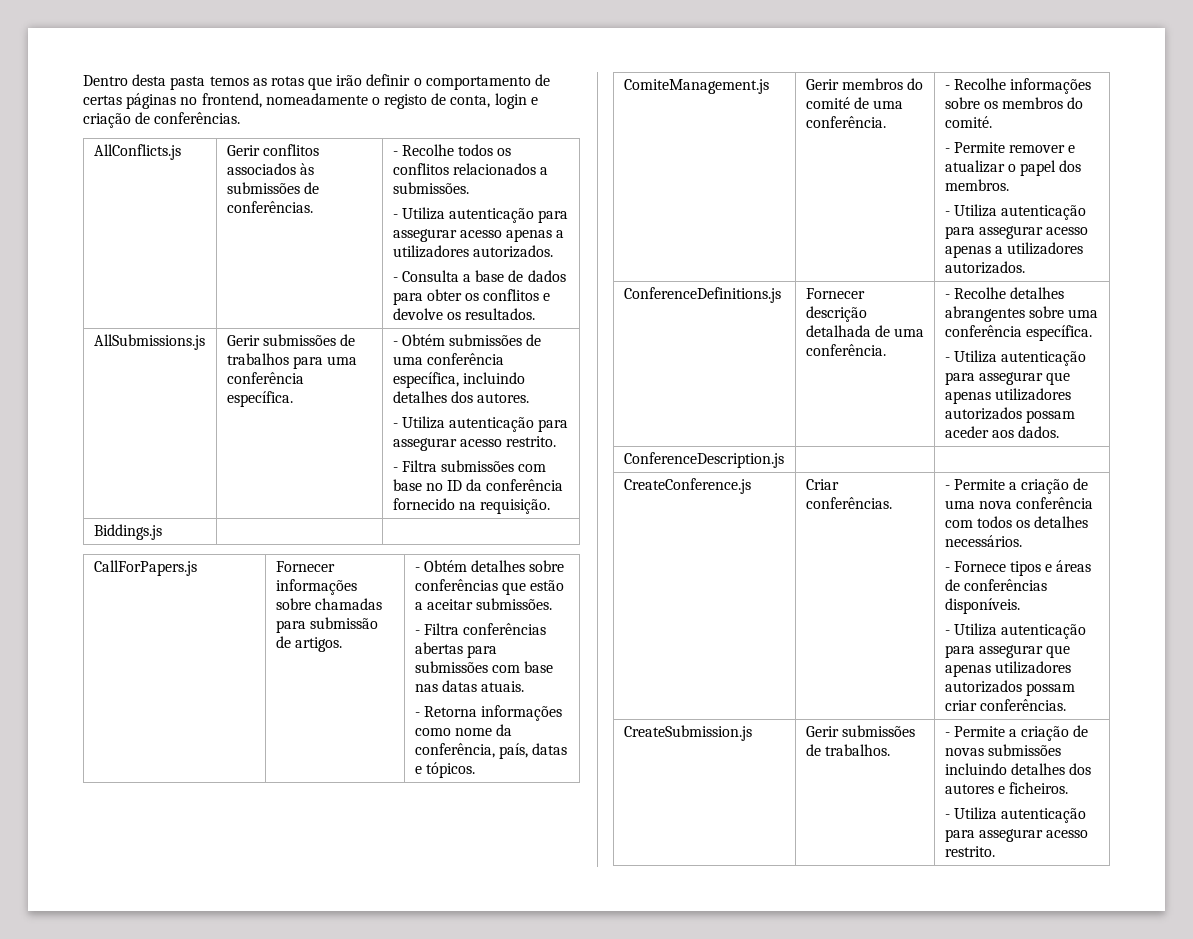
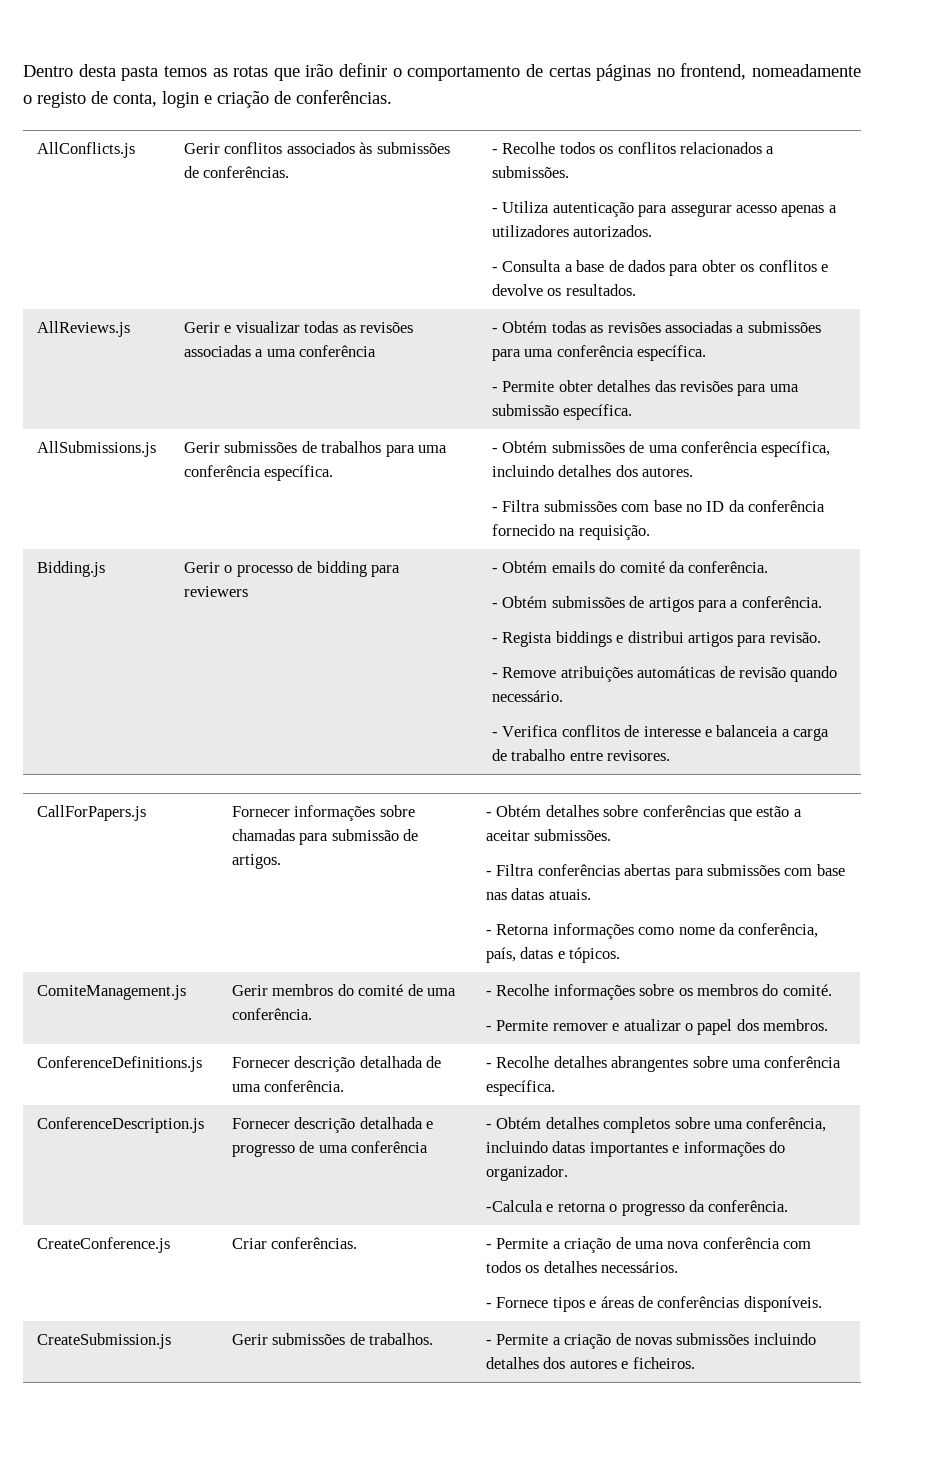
+ AllReviews.js | Gerir e visualizar todas as revisões associadas a uma conferência | - Obtém todas as revisões associadas a submissões para uma conferência específica.
+ - Permite obter detalhes das revisões para uma submissão específica.
  AllSubmissions.js | Gerir submissões de trabalhos para uma conferência específica. | - Obtém submissões de uma conferência específica, incluindo detalhes dos autores.
- - Utiliza autenticação para assegurar acesso restrito.
- Biddings.js
+ Bidding.js | Gerir o processo de bidding para reviewers | - Obtém emails do comité da conferência.
+ - Obtém submissões de artigos para a conferência.
+ - Regista biddings e distribui artigos para revisão.
+ - Remove atribuições automáticas de revisão quando necessário.
+ - Verifica conflitos de interesse e balanceia a carga de trabalho entre revisores.
  ComiteManagement.js | Gerir membros do comité de uma conferência. | - Recolhe informações sobre os membros do comité.
  - Permite remover e atualizar o papel dos membros.
- - Utiliza autenticação para assegurar acesso apenas a utilizadores autorizados.
  ConferenceDefinitions.js | Fornecer descrição detalhada de uma conferência. | - Recolhe detalhes abrangentes sobre uma conferência específica.
- - Utiliza autenticação para assegurar que apenas utilizadores autorizados possam aceder aos dados.
- ConferenceDescription.js | |
+ ConferenceDescription.js | Fornecer descrição detalhada e progresso de uma conferência | - Obtém detalhes completos sobre uma conferência, incluindo datas importantes e informações do organizador.
+ -Calcula e retorna o progresso da conferência.
  CreateConference.js | Criar conferências. | - Permite a criação de uma nova conferência com todos os detalhes necessários.
  - Fornece tipos e áreas de conferências disponíveis.
- - Utiliza autenticação para assegurar que apenas utilizadores autorizados possam criar conferências.
  CreateSubmission.js | Gerir submissões de trabalhos. | - Permite a criação de novas submissões incluindo detalhes dos autores e ficheiros.
- - Utiliza autenticação para assegurar acesso restrito.

